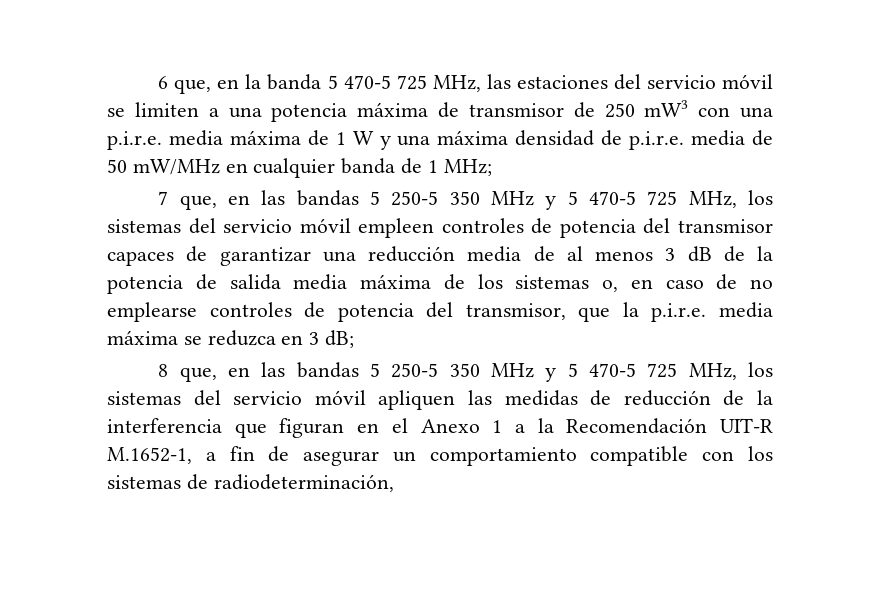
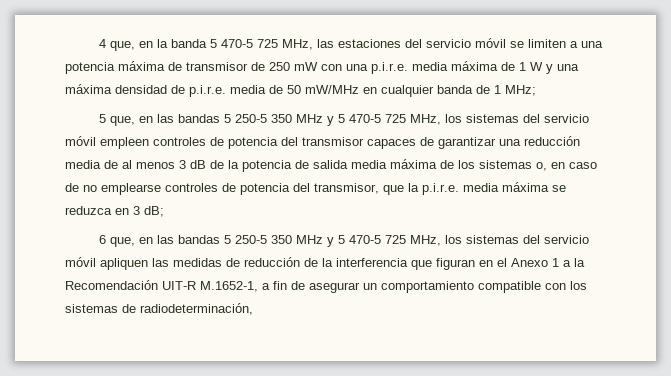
- 6 que, en la banda 5 470-5 725 MHz, las estaciones del servicio móvil se limiten a una potencia máxima de transmisor de 250 mW3 con una p.i.r.e. media máxima de 1 W y una máxima densidad de p.i.r.e. media de 50 mW/MHz en cualquier banda de 1 MHz;
+ 4 que, en la banda 5 470-5 725 MHz, las estaciones del servicio móvil se limiten a una potencia máxima de transmisor de 250 mW con una p.i.r.e. media máxima de 1 W y una máxima densidad de p.i.r.e. media de 50 mW/MHz en cualquier banda de 1 MHz;
- 7 que, en las bandas 5 250-5 350 MHz y 5 470-5 725 MHz, los sistemas del servicio móvil empleen controles de potencia del transmisor capaces de garantizar una reducción media de al menos 3 dB de la potencia de salida media máxima de los sistemas o, en caso de no emplearse controles de potencia del transmisor, que la p.i.r.e. media máxima se reduzca en 3 dB;
+ 5 que, en las bandas 5 250-5 350 MHz y 5 470-5 725 MHz, los sistemas del servicio móvil empleen controles de potencia del transmisor capaces de garantizar una reducción media de al menos 3 dB de la potencia de salida media máxima de los sistemas o, en caso de no emplearse controles de potencia del transmisor, que la p.i.r.e. media máxima se reduzca en 3 dB;
- 8 que, en las bandas 5 250-5 350 MHz y 5 470-5 725 MHz, los sistemas del servicio móvil apliquen las medidas de reducción de la interferencia que figuran en el Anexo 1 a la Recomendación UIT-R M.1652-1, a fin de asegurar un comportamiento compatible con los sistemas de radiodeterminación,
+ 6 que, en las bandas 5 250-5 350 MHz y 5 470-5 725 MHz, los sistemas del servicio móvil apliquen las medidas de reducción de la interferencia que figuran en el Anexo 1 a la Recomendación UIT-R M.1652-1, a fin de asegurar un comportamiento compatible con los sistemas de radiodeterminación,

